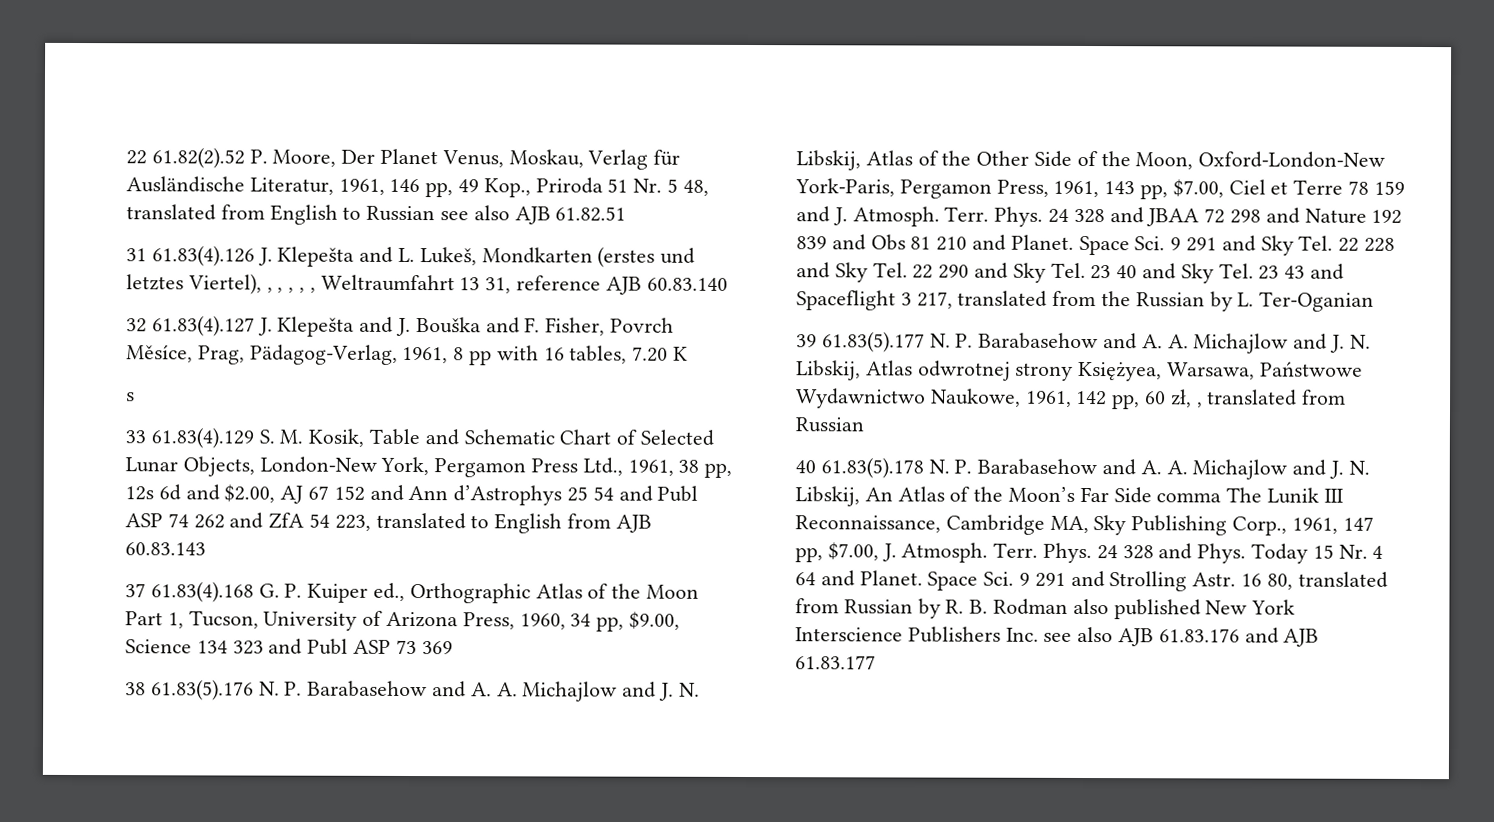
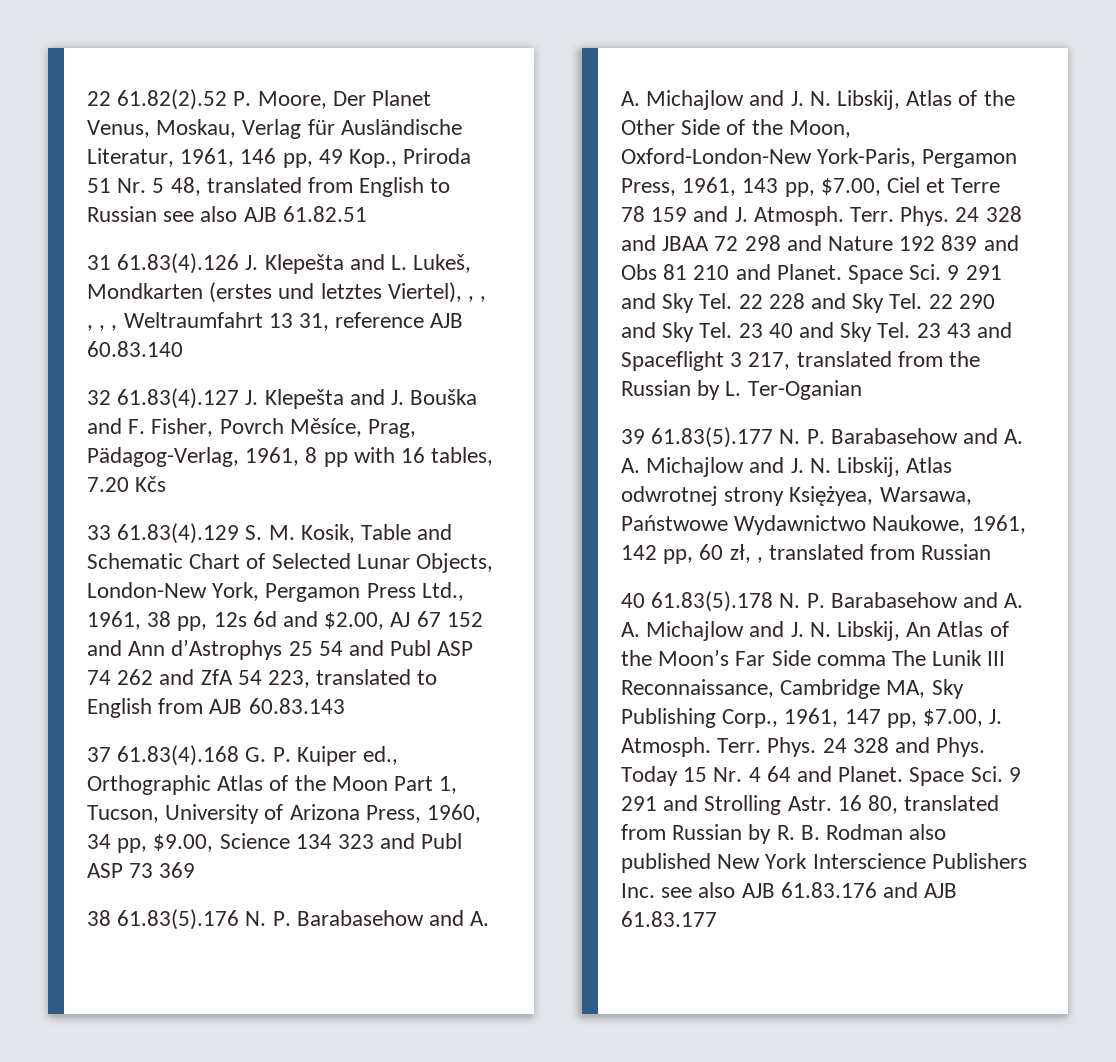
- 32 61.83(4).127 J. Klepešta and J. Bouška and F. Fisher, Povrch Měsíce, Prag, Pädagog-Verlag, 1961, 8 pp with 16 tables, 7.20 K
- s
+ 32 61.83(4).127 J. Klepešta and J. Bouška and F. Fisher, Povrch Měsíce, Prag, Pädagog-Verlag, 1961, 8 pp with 16 tables, 7.20 Kčs

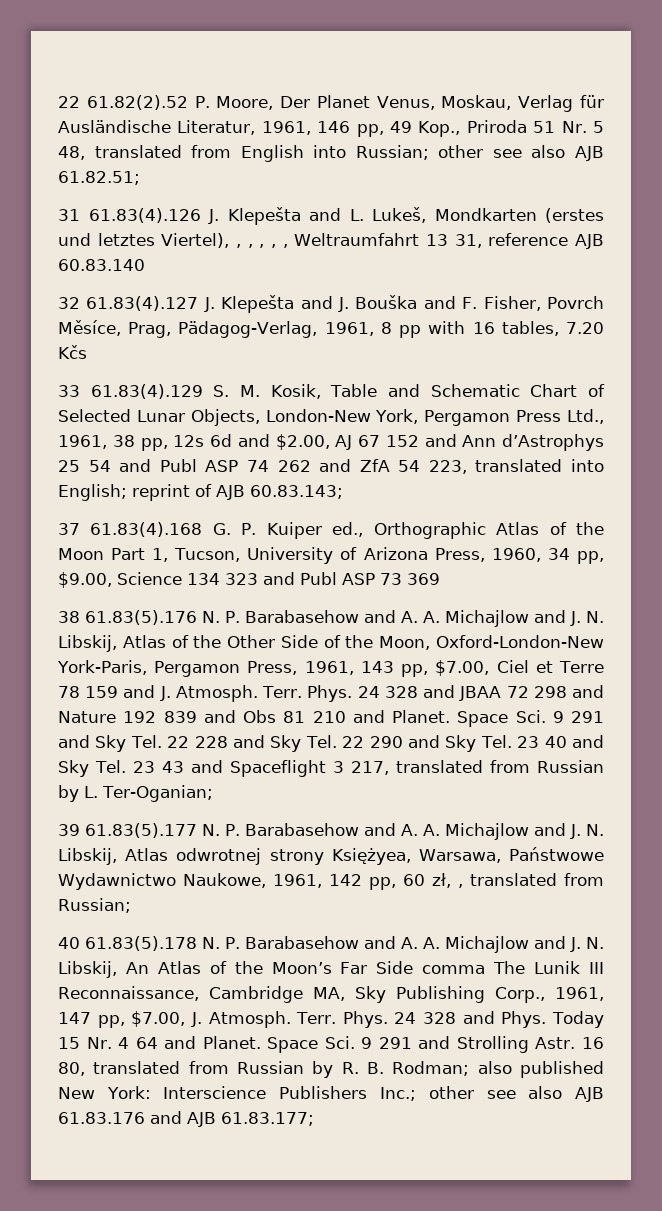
- 22 61.82(2).52 P. Moore, Der Planet Venus, Moskau, Verlag für Ausländische Literatur, 1961, 146 pp, 49 Kop., Priroda 51 Nr. 5 48, translated from English to Russian see also AJB 61.82.51
+ 22 61.82(2).52 P. Moore, Der Planet Venus, Moskau, Verlag für Ausländische Literatur, 1961, 146 pp, 49 Kop., Priroda 51 Nr. 5 48, translated from English into Russian; other see also AJB 61.82.51;
- 33 61.83(4).129 S. M. Kosik, Table and Schematic Chart of Selected Lunar Objects, London-New York, Pergamon Press Ltd., 1961, 38 pp, 12s 6d and $2.00, AJ 67 152 and Ann d’Astrophys 25 54 and Publ ASP 74 262 and ZfA 54 223, translated to English from AJB 60.83.143
+ 33 61.83(4).129 S. M. Kosik, Table and Schematic Chart of Selected Lunar Objects, London-New York, Pergamon Press Ltd., 1961, 38 pp, 12s 6d and $2.00, AJ 67 152 and Ann d’Astrophys 25 54 and Publ ASP 74 262 and ZfA 54 223, translated into English; reprint of AJB 60.83.143;
- Space Sci. 9 291 and Sky Tel. 22 228 and Sky Tel. 22 290 and Sky Tel. 23 40 and Sky Tel. 23 43 and Spaceflight 3 217, translated from the Russian by L. Ter-Oganian
+ Space Sci. 9 291 and Sky Tel. 22 228 and Sky Tel. 22 290 and Sky Tel. 23 40 and Sky Tel. 23 43 and Spaceflight 3 217, translated from Russian by L. Ter-Oganian;
- 39 61.83(5).177 N. P. Barabasehow and A. A. Michajlow and J. N. Libskij, Atlas odwrotnej strony Księżyea, Warsawa, Państwowe Wydawnictwo Naukowe, 1961, 142 pp, 60 zł, , translated from Russian
+ 39 61.83(5).177 N. P. Barabasehow and A. A. Michajlow and J. N. Libskij, Atlas odwrotnej strony Księżyea, Warsawa, Państwowe Wydawnictwo Naukowe, 1961, 142 pp, 60 zł, , translated from Russian;
- 16 80, translated from Russian by R. B. Rodman also published New York Interscience Publishers Inc. see also AJB 61.83.176 and AJB 61.83.177
+ 16 80, translated from Russian by R. B. Rodman; also published New York: Interscience Publishers Inc.; other see also AJB 61.83.176 and AJB 61.83.177;

